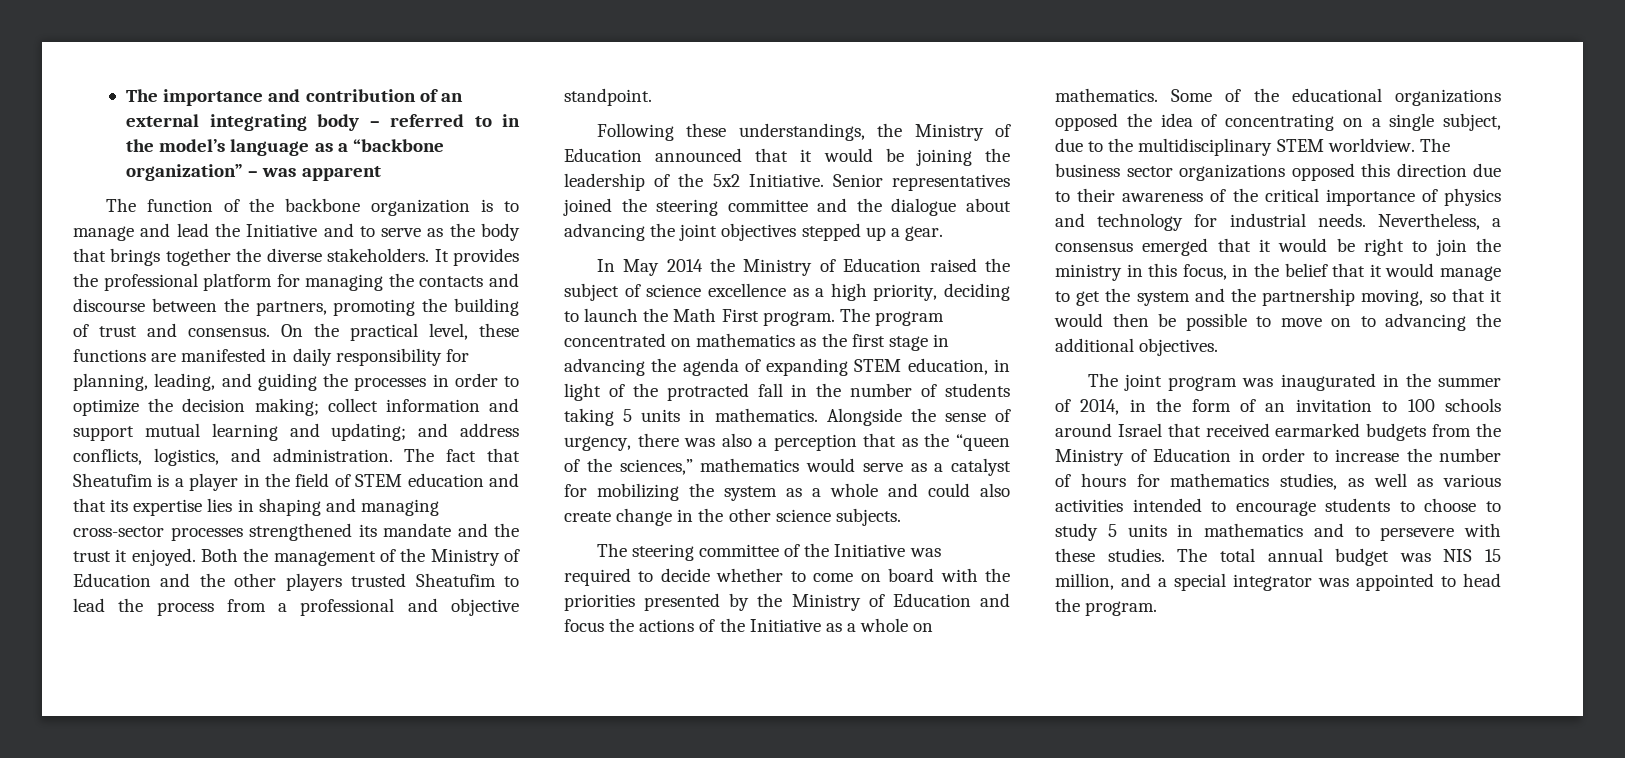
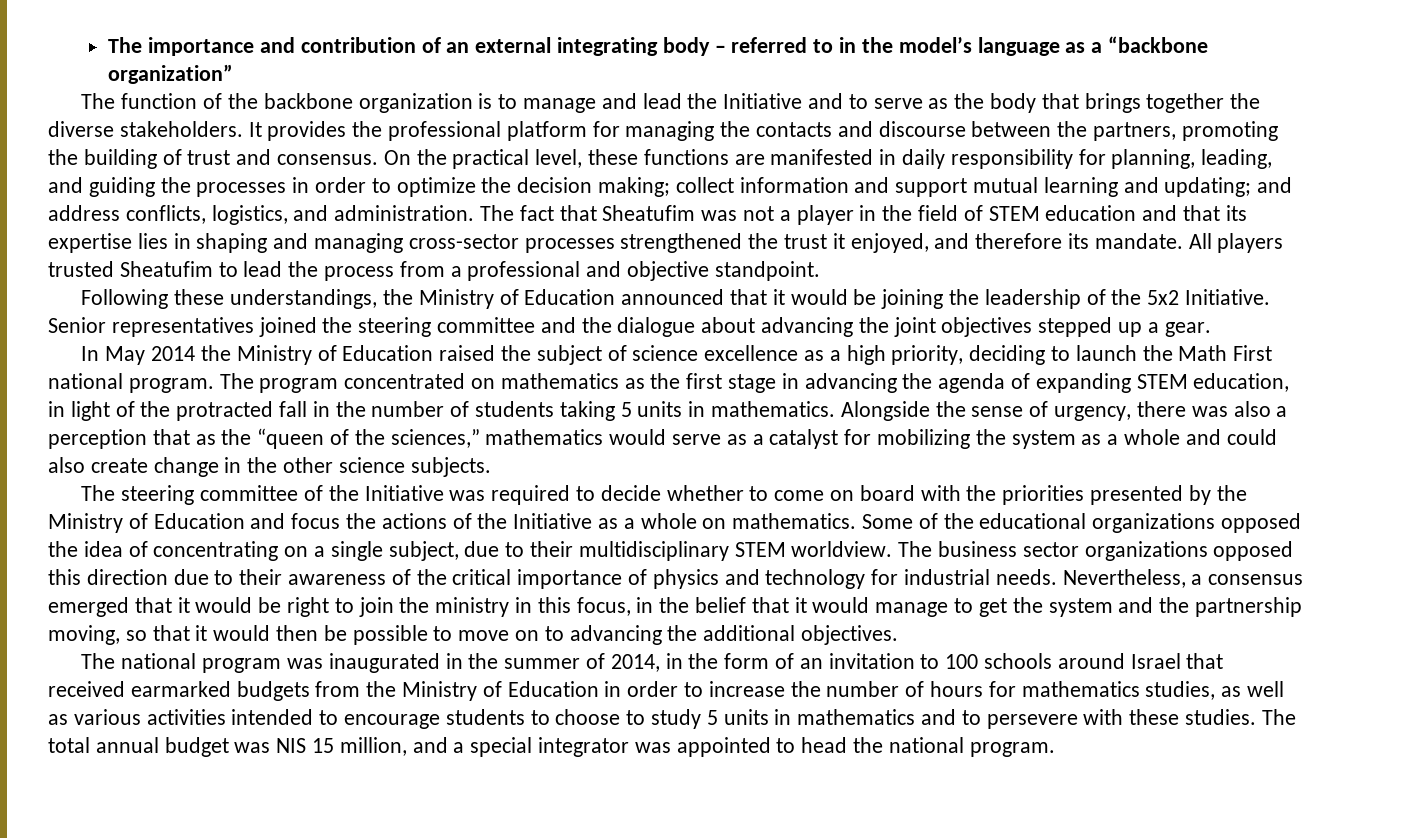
- The importance and contribution of an external integrating body – referred to in the model’s language as a “backbone organization” – was apparent
+ The importance and contribution of an external integrating body – referred to in the model’s language as a “backbone organization”
- The fact that Sheatufim is a player in the field of STEM education and that its expertise lies in shaping and managing cross-sector processes strengthened its mandate and the trust it enjoyed. Both the management of the Ministry of Education and the other players trusted Sheatufim to lead the process from a professional and objective standpoint.
+ The fact that Sheatufim was not a player in the field of STEM education and that its expertise lies in shaping and managing cross-sector processes strengthened the trust it enjoyed, and therefore its mandate. All players trusted Sheatufim to lead the process from a professional and objective standpoint.
- In May 2014 the Ministry of Education raised the subject of science excellence as a high priority, deciding to launch the Math First program.
+ In May 2014 the Ministry of Education raised the subject of science excellence as a high priority, deciding to launch the Math First national program.
- Some of the educational organizations opposed the idea of concentrating on a single subject, due to the multidisciplinary STEM worldview.
+ Some of the educational organizations opposed the idea of concentrating on a single subject, due to their multidisciplinary STEM worldview.
- The joint program was inaugurated in the summer of 2014, in the form of an invitation to 100 schools around Israel that received earmarked budgets from the Ministry of Education in order to increase the number of hours for mathematics studies, as well as various activities intended to encourage students to choose to study 5 units in mathematics and to persevere with these studies.
+ The national program was inaugurated in the summer of 2014, in the form of an invitation to 100 schools around Israel that received earmarked budgets from the Ministry of Education in order to increase the number of hours for mathematics studies, as well as various activities intended to encourage students to choose to study 5 units in mathematics and to persevere with these studies.
- The total annual budget was NIS 15 million, and a special integrator was appointed to head the program.
+ The total annual budget was NIS 15 million, and a special integrator was appointed to head the national program.

